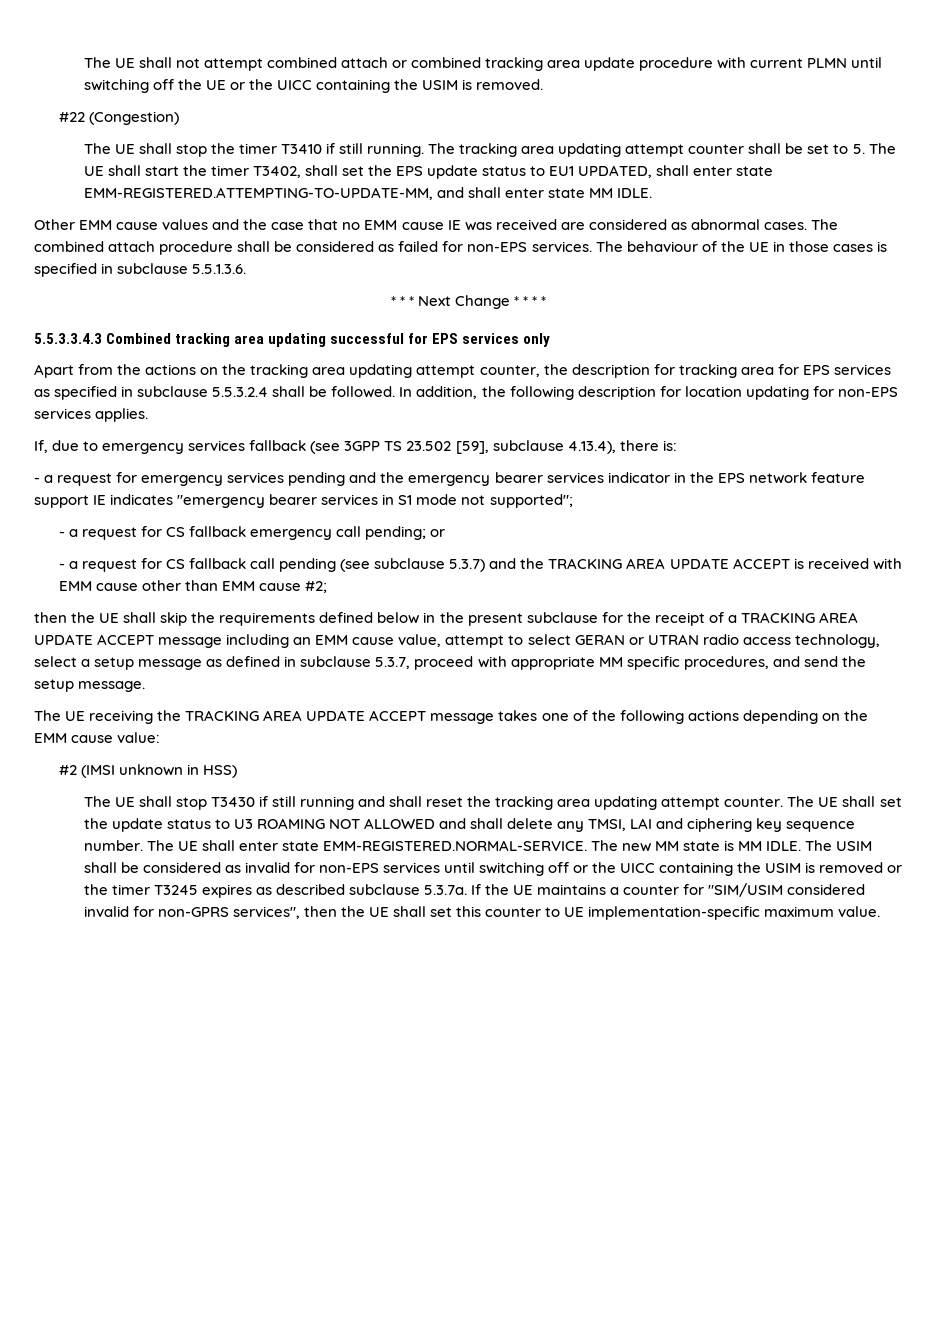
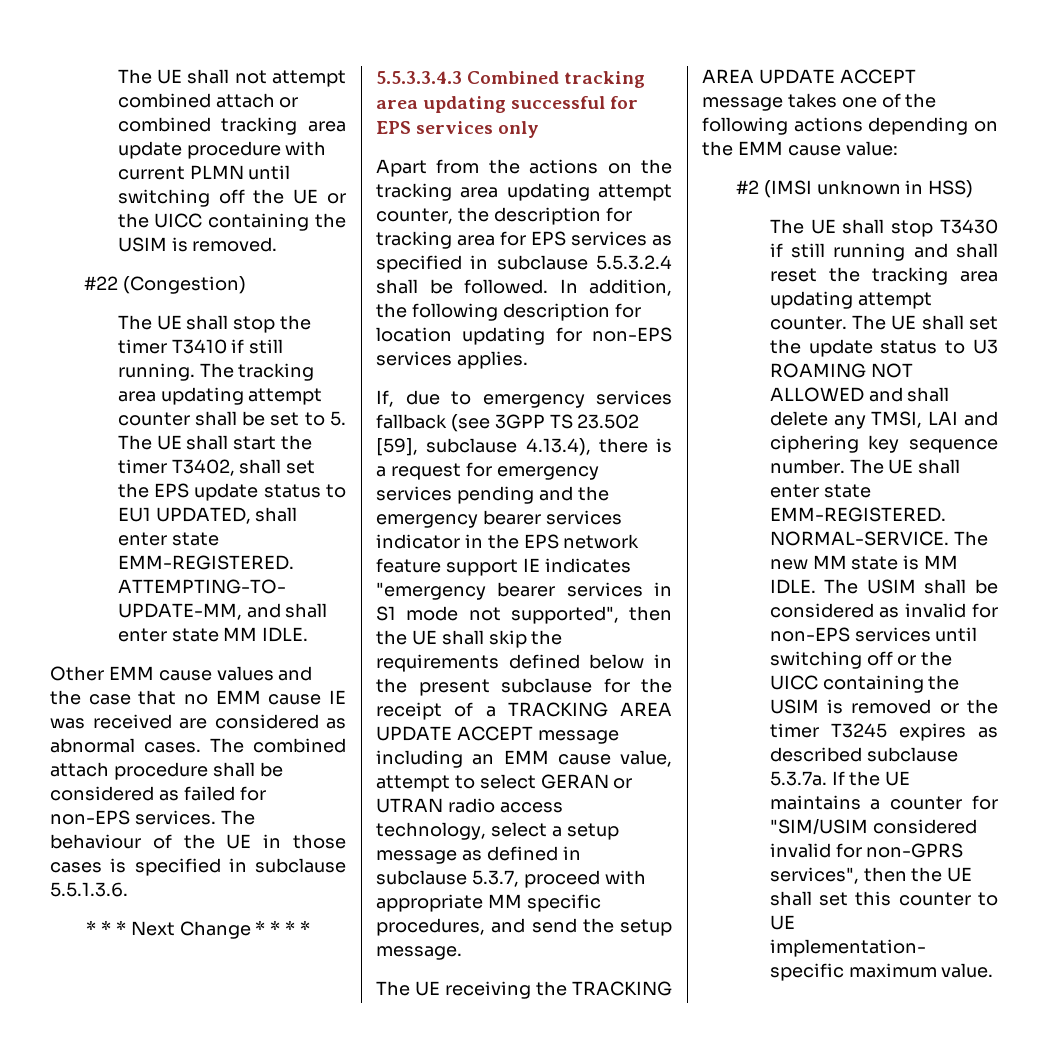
- If, due to emergency services fallback (see 3GPP TS 23.502 [59], subclause 4.13.4), there is:
- - a request for emergency services pending and the emergency bearer services indicator in the EPS network feature support IE indicates "emergency bearer services in S1 mode not supported";
- - a request for CS fallback emergency call pending; or
- - a request for CS fallback call pending (see subclause 5.3.7) and the TRACKING AREA UPDATE ACCEPT is received with EMM cause other than EMM cause #2;
- then the UE shall skip the requirements defined below in the present subclause for the receipt of a TRACKING AREA UPDATE ACCEPT message including an EMM cause value, attempt to select GERAN or UTRAN radio access technology, select a setup message as defined in subclause 5.3.7, proceed with appropriate MM specific procedures, and send the setup message.
+ If, due to emergency services fallback (see 3GPP TS 23.502 [59], subclause 4.13.4), there is a request for emergency services pending and the emergency bearer services indicator in the EPS network feature support IE indicates "emergency bearer services in S1 mode not supported", then the UE shall skip the requirements defined below in the present subclause for the receipt of a TRACKING AREA UPDATE ACCEPT message including an EMM cause value, attempt to select GERAN or UTRAN radio access technology, select a setup message as defined in subclause 5.3.7, proceed with appropriate MM specific procedures, and send the setup message.

